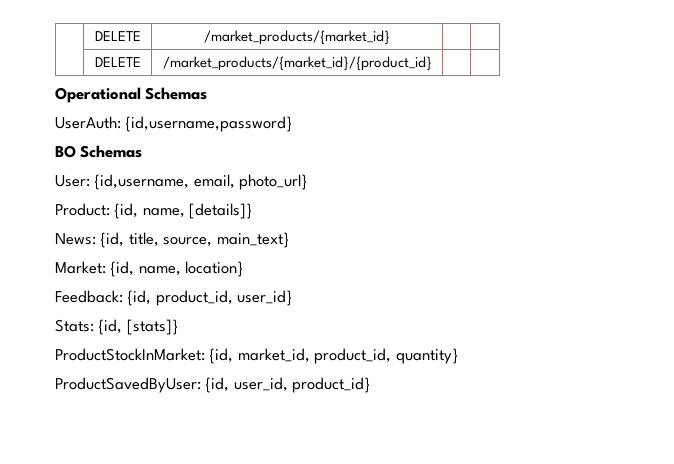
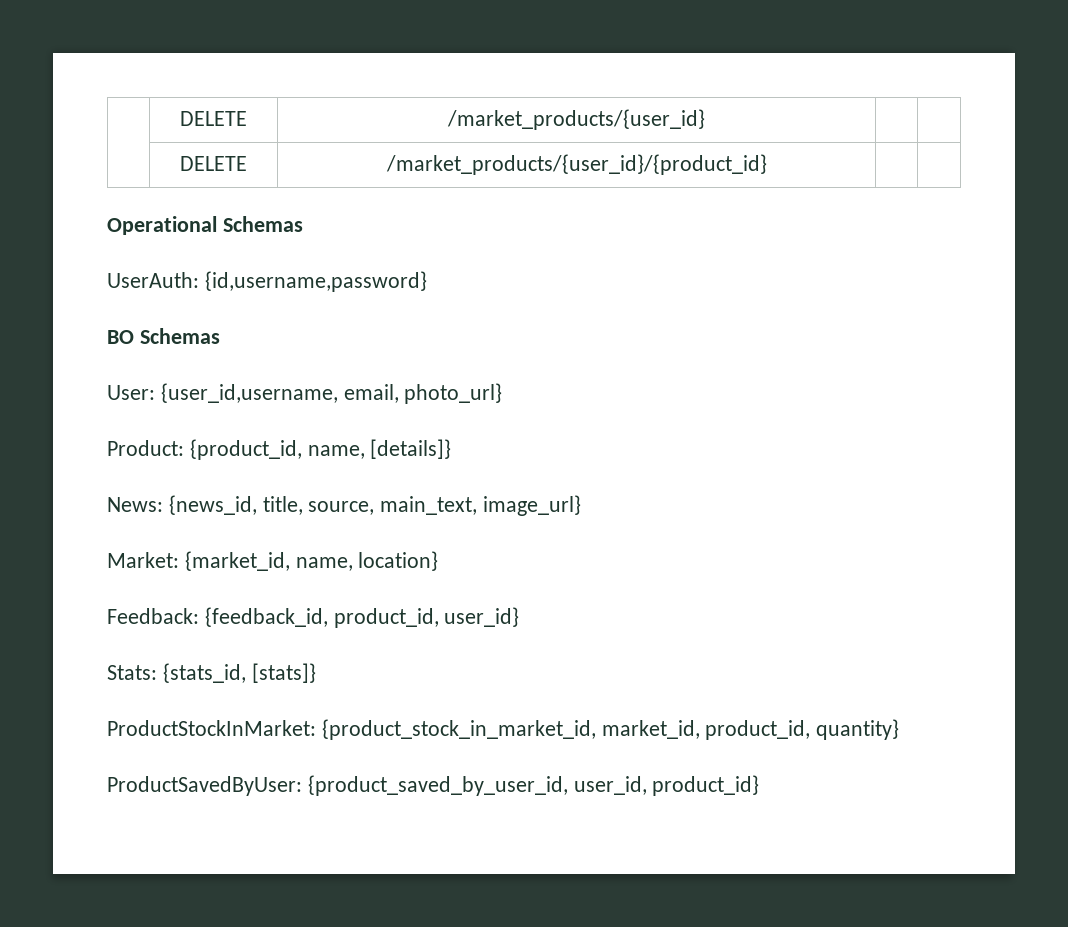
- | DELETE | /market_products/{market_id} | |
- | DELETE | /market_products/{market_id}/{product_id} | |
+ | DELETE | /market_products/{user_id} | |
+ | DELETE | /market_products/{user_id}/{product_id} | |
- User: {id,username, email, photo_url}
+ User: {user_id,username, email, photo_url}
- Product: {id, name, [details]}
+ Product: {product_id, name, [details]}
- News: {id, title, source, main_text}
+ News: {news_id, title, source, main_text, image_url}
- Market: {id, name, location}
+ Market: {market_id, name, location}
- Feedback: {id, product_id, user_id}
+ Feedback: {feedback_id, product_id, user_id}
- Stats: {id, [stats]}
+ Stats: {stats_id, [stats]}
- ProductStockInMarket: {id, market_id, product_id, quantity}
+ ProductStockInMarket: {product_stock_in_market_id, market_id, product_id, quantity}
- ProductSavedByUser: {id, user_id, product_id}
+ ProductSavedByUser: {product_saved_by_user_id, user_id, product_id}

